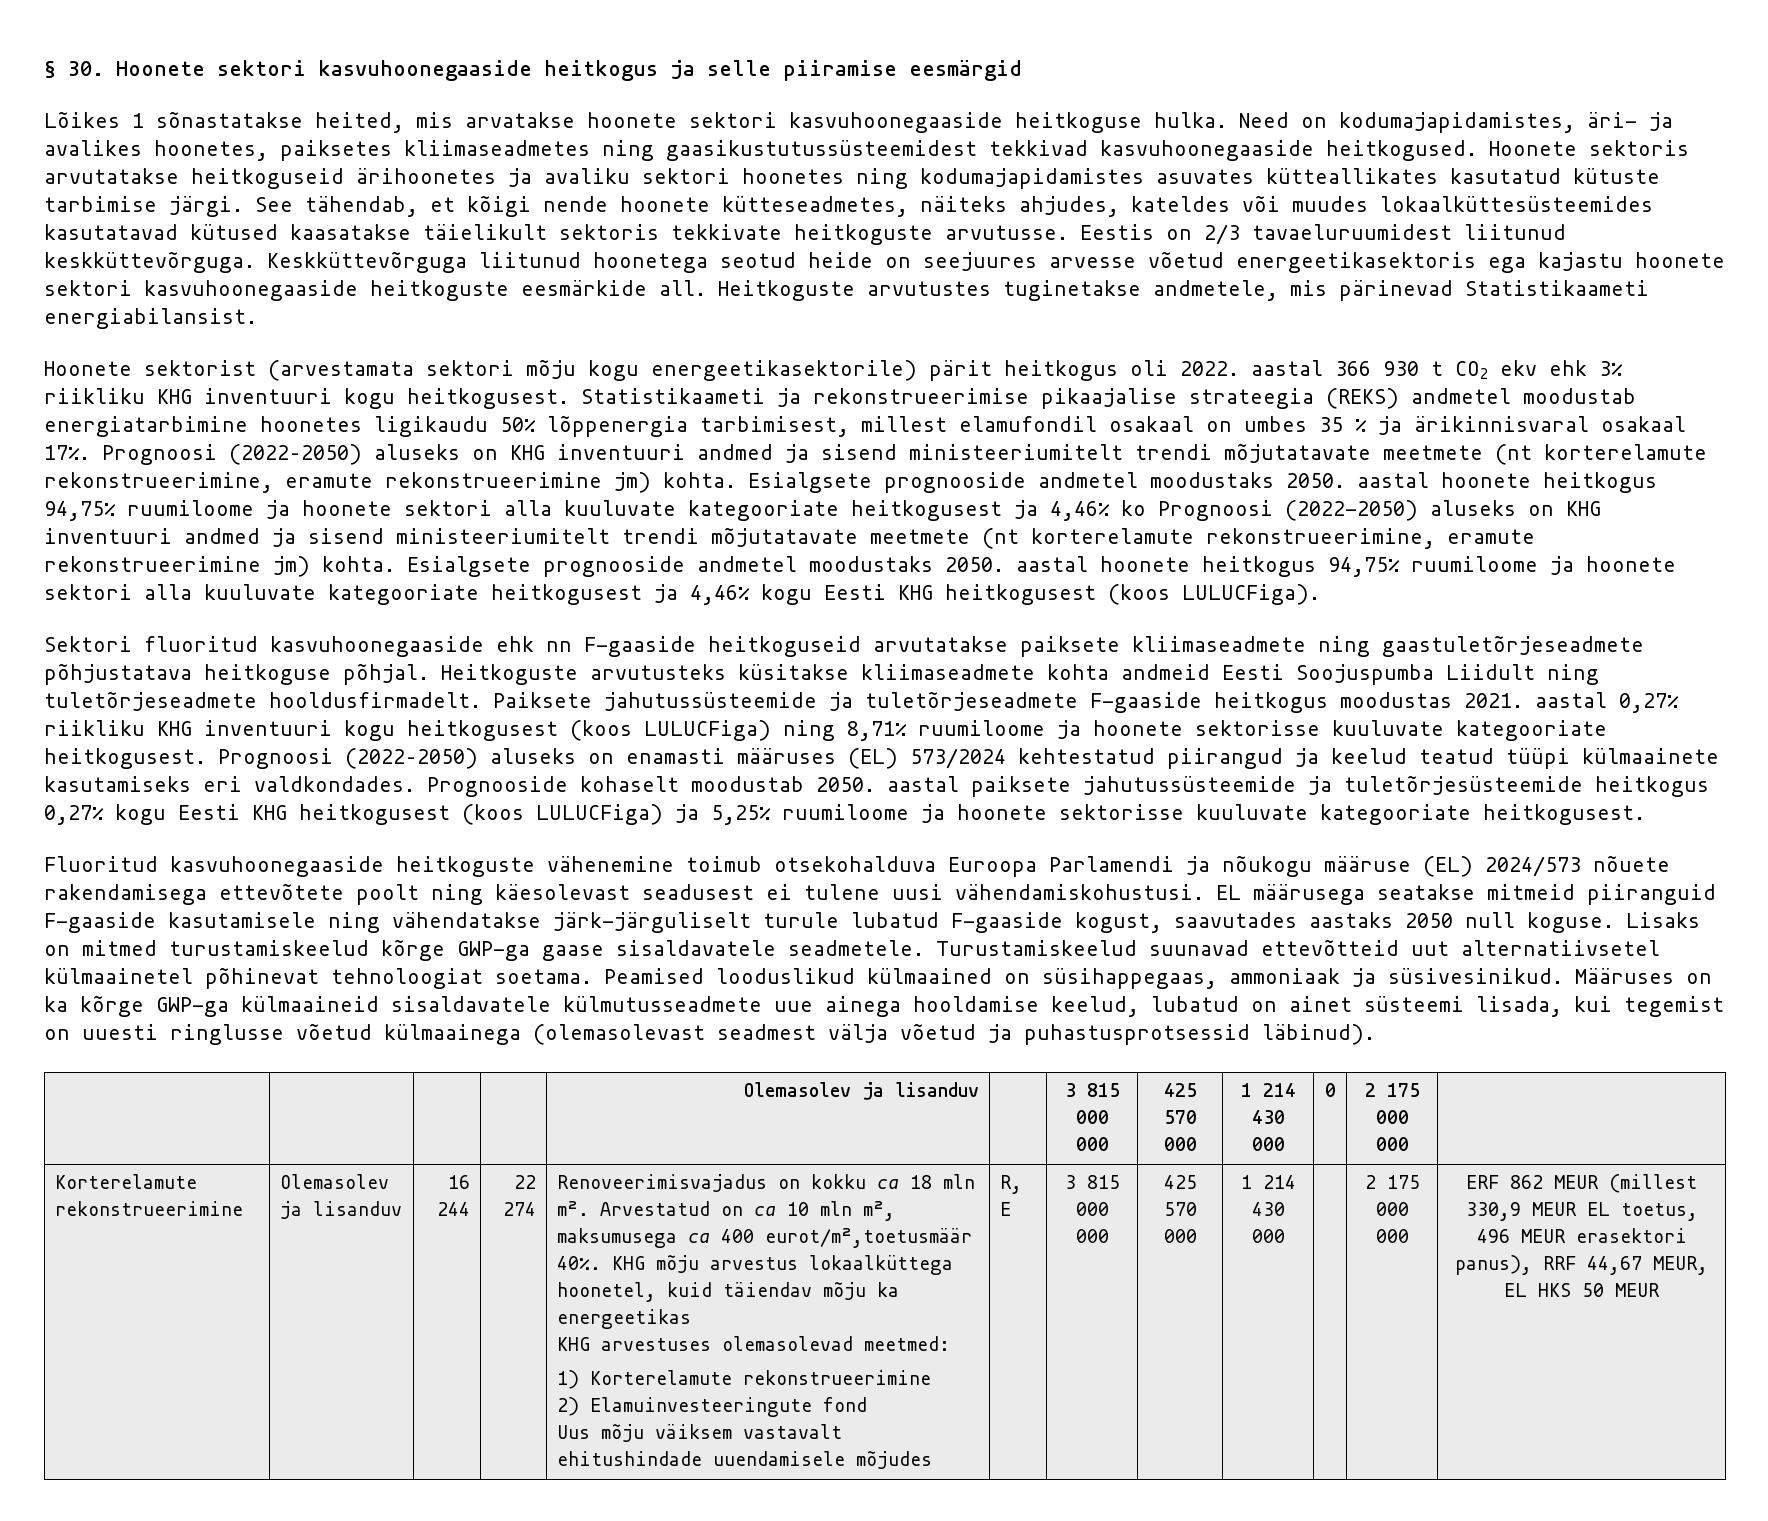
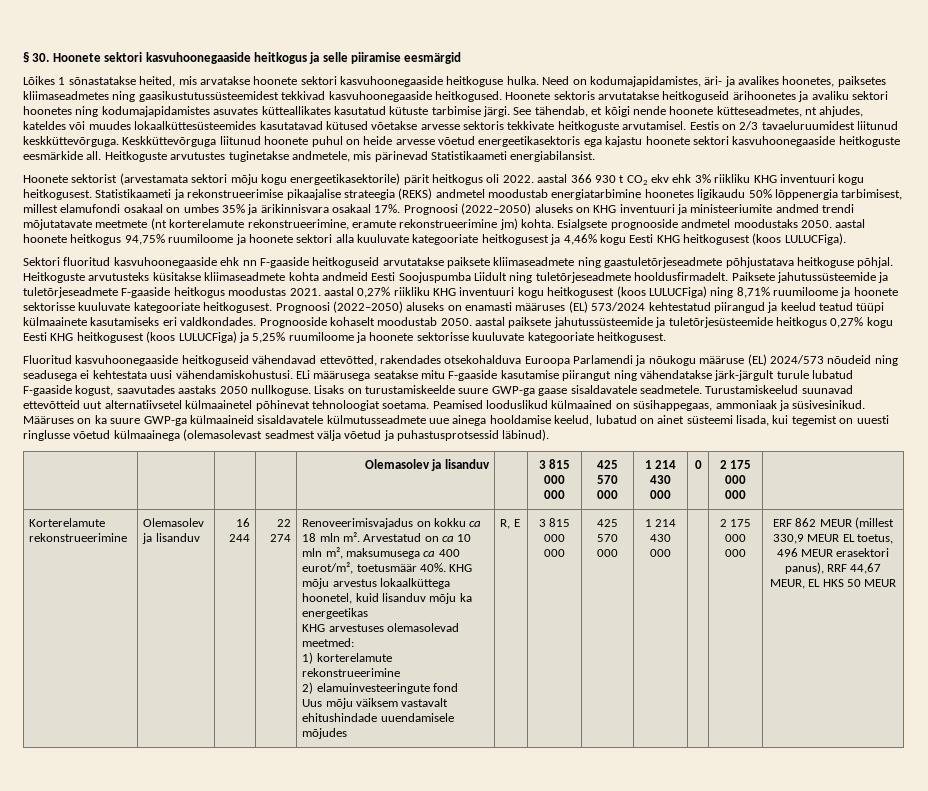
- See tähendab, et kõigi nende hoonete kütteseadmetes, näiteks ahjudes, kateldes või muudes lokaalküttesüsteemides kasutatavad kütused kaasatakse täielikult sektoris tekkivate heitkoguste arvutusse.
+ See tähendab, et kõigi nende hoonete kütteseadmetes, nt ahjudes, kateldes või muudes lokaalküttesüsteemides kasutatavad kütused võetakse arvesse sektoris tekkivate heitkoguste arvutamisel.
- Keskküttevõrguga liitunud hoonetega seotud heide on seejuures arvesse võetud energeetikasektoris ega kajastu hoonete sektori kasvuhoonegaaside heitkoguste eesmärkide all.
+ Keskküttevõrguga liitunud hoonete puhul on heide arvesse võetud energeetikasektoris ega kajastu hoonete sektori kasvuhoonegaaside heitkoguste eesmärkide all.
- Statistikaameti ja rekonstrueerimise pikaajalise strateegia (REKS) andmetel moodustab energiatarbimine hoonetes ligikaudu 50% lõppenergia tarbimisest, millest elamufondil osakaal on umbes 35 % ja ärikinnisvaral osakaal 17%.
+ Statistikaameti ja rekonstrueerimise pikaajalise strateegia (REKS) andmetel moodustab energiatarbimine hoonetes ligikaudu 50% lõppenergia tarbimisest, millest elamufondi osakaal on umbes 35% ja ärikinnisvara osakaal 17%.
- Prognoosi (2022–2050) aluseks on KHG inventuuri andmed ja sisend ministeeriumitelt trendi mõjutatavate meetmete (nt korterelamute rekonstrueerimine, eramute rekonstrueerimine jm) kohta. Esialgsete prognooside andmetel moodustaks 2050. aastal hoonete heitkogus 94,75% ruumiloome ja hoonete sektori alla kuuluvate kategooriate heitkogusest ja 4,46% ko Prognoosi (2022-2050) aluseks on KHG inventuuri andmed ja sisend ministeeriumitelt trendi mõjutatavate meetmete (nt korterelamute rekonstrueerimine, eramute rekonstrueerimine jm) kohta.
+ Prognoosi (2022–2050) aluseks on KHG inventuuri ja ministeeriumite andmed trendi mõjutatavate meetmete (nt korterelamute rekonstrueerimine, eramute rekonstrueerimine jm) kohta.
- Fluoritud kasvuhoonegaaside heitkoguste vähenemine toimub otsekohalduva Euroopa Parlamendi ja nõukogu määruse (EL) 2024/573 nõuete rakendamisega ettevõtete poolt ning käesolevast seadusest ei tulene uusi vähendamiskohustusi.
+ Fluoritud kasvuhoonegaaside heitkoguseid vähendavad ettevõtted, rakendades otsekohalduva Euroopa Parlamendi ja nõukogu määruse (EL) 2024/573 nõudeid ning seadusega ei kehtestata uusi vähendamiskohustusi.
- EL määrusega seatakse mitmeid piiranguid F-gaaside kasutamisele ning vähendatakse järk-järguliselt turule lubatud F-gaaside kogust, saavutades aastaks 2050 null koguse. Lisaks on mitmed turustamiskeelud kõrge GWP-ga gaase sisaldavatele seadmetele.
+ ELi määrusega seatakse mitu F-gaaside kasutamise piirangut ning vähendatakse järk-järgult turule lubatud F-gaaside kogust, saavutades aastaks 2050 nullkoguse. Lisaks on turustamiskeelde suure GWP-ga gaase sisaldavatele seadmetele.
- Määruses on ka kõrge GWP-ga külmaaineid sisaldavatele külmutusseadmete uue ainega hooldamise keelud, lubatud on ainet süsteemi lisada, kui tegemist on uuesti ringlusse võetud külmaainega (olemasolevast seadmest välja võetud ja puhastusprotsessid läbinud).
+ Määruses on ka suure GWP-ga külmaaineid sisaldavatele külmutusseadmete uue ainega hooldamise keelud, lubatud on ainet süsteemi lisada, kui tegemist on uuesti ringlusse võetud külmaainega (olemasolevast seadmest välja võetud ja puhastusprotsessid läbinud).
- Arvestatud on ca 10 mln m², maksumusega ca 400 eurot/m²,toetusmäär 40%.
+ Arvestatud on ca 10 mln m², maksumusega ca 400 eurot/m², toetusmäär 40%.
- KHG mõju arvestus lokaalküttega hoonetel, kuid täiendav mõju ka energeetikas
+ KHG mõju arvestus lokaalküttega hoonetel, kuid lisanduv mõju ka energeetikas
- 1) Korterelamute rekonstrueerimine
+ 1) korterelamute rekonstrueerimine
- 2) Elamuinvesteeringute fond
+ 2) elamuinvesteeringute fond

